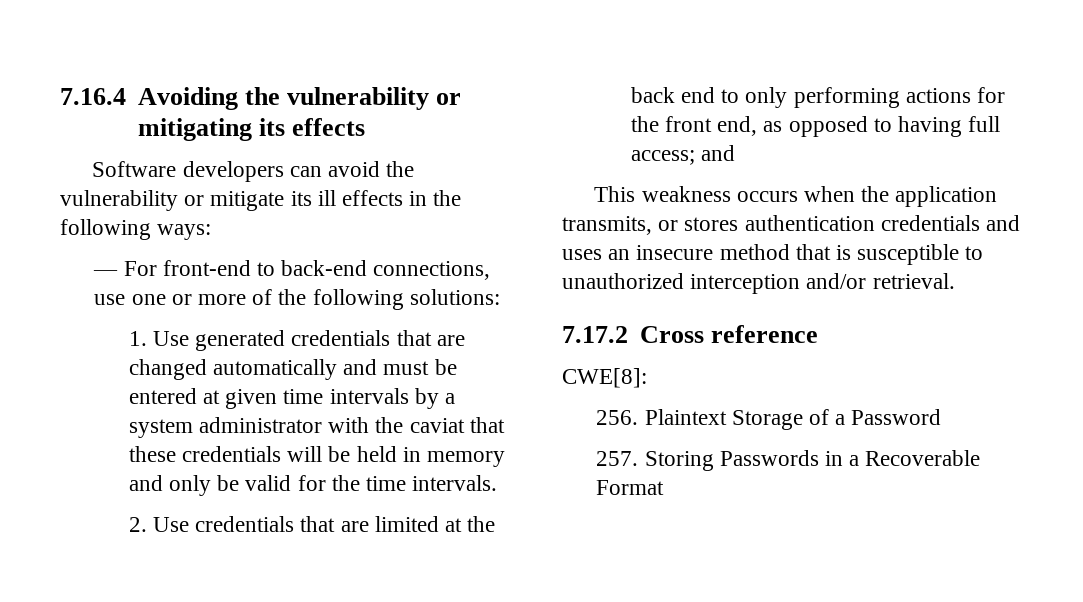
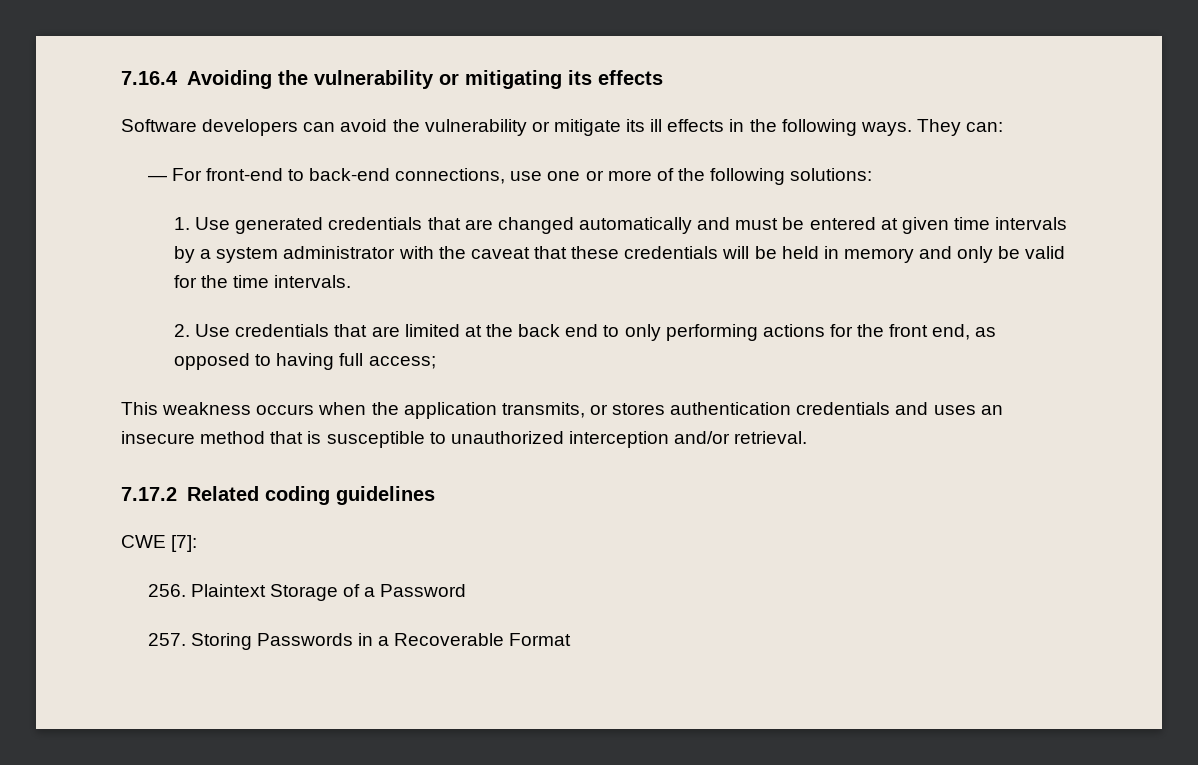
- Software developers can avoid the vulnerability or mitigate its ill effects in the following ways:
+ Software developers can avoid the vulnerability or mitigate its ill effects in the following ways. They can:
- 1. Use generated credentials that are changed automatically and must be entered at given time intervals by a system administrator with the caviat that these credentials will be held in memory and only be valid for the time intervals.
+ 1. Use generated credentials that are changed automatically and must be entered at given time intervals by a system administrator with the caveat that these credentials will be held in memory and only be valid for the time intervals.
- 2. Use credentials that are limited at the back end to only performing actions for the front end, as opposed to having full access; and
+ 2. Use credentials that are limited at the back end to only performing actions for the front end, as opposed to having full access;
- 7.17.2 Cross reference
- CWE[8]:
+ 7.17.2 Related coding guidelines
+ CWE [7]:

